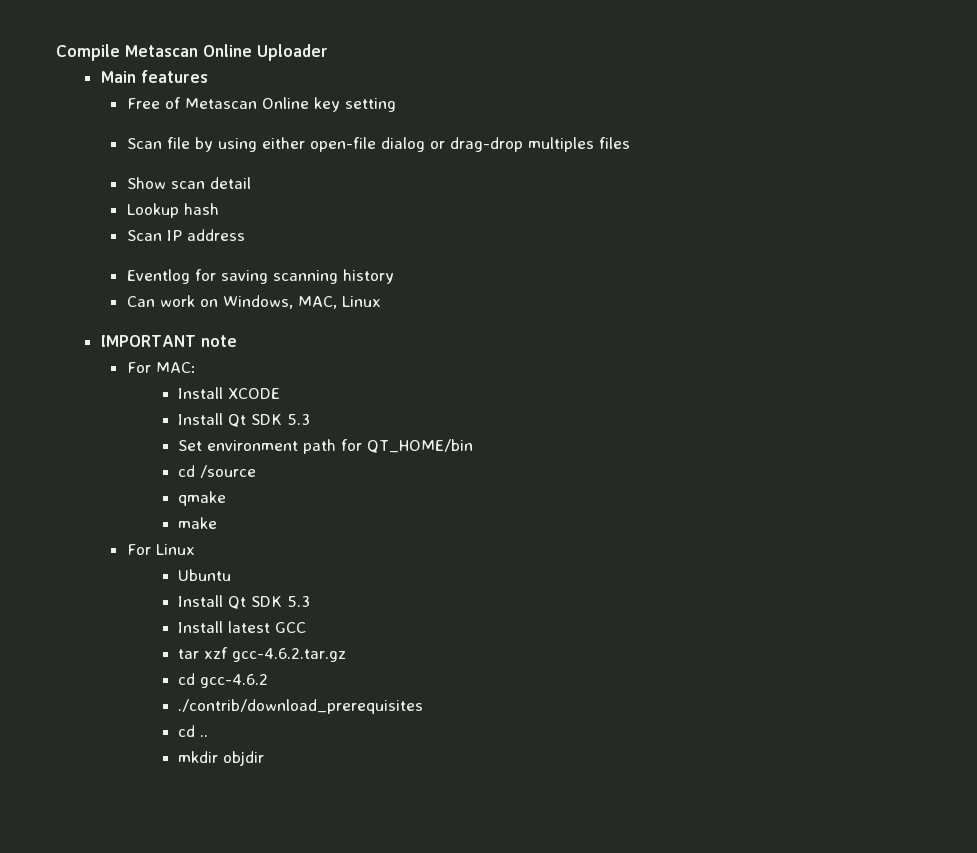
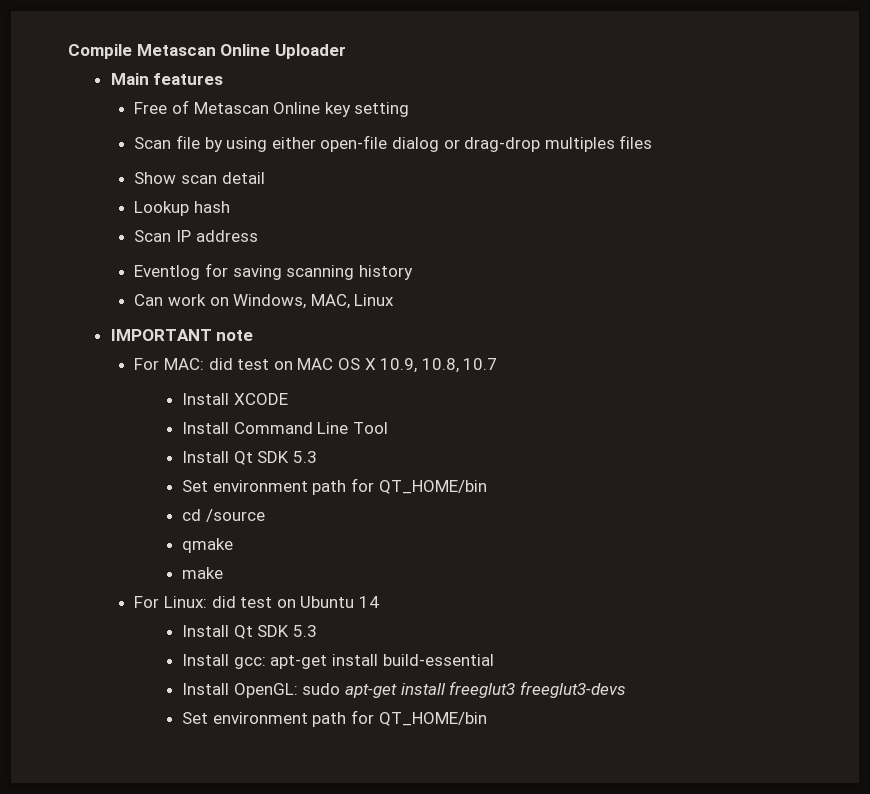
- For MAC:
+ For MAC: did test on MAC OS X 10.9, 10.8, 10.7
  Install XCODE
+ Install Command Line Tool
- For Linux
- Ubuntu
+ For Linux: did test on Ubuntu 14
- Install latest GCC
- tar xzf gcc-4.6.2.tar.gz
- cd gcc-4.6.2
- ./contrib/download_prerequisites
- cd ..
- mkdir objdir
+ Install gcc: apt-get install build-essential
+ Install OpenGL: sudo apt-get install freeglut3 freeglut3-devs
+ Set environment path for QT_HOME/bin

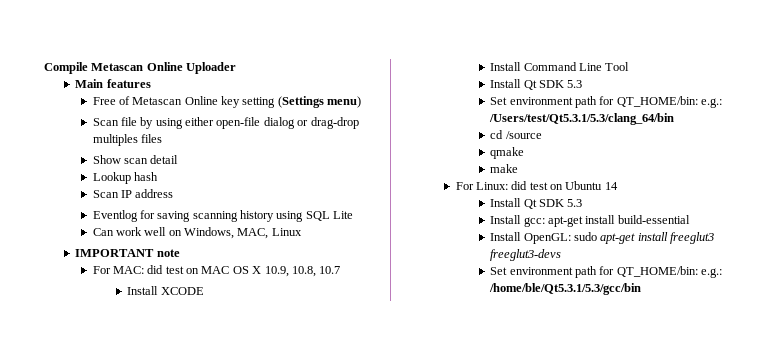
- Free of Metascan Online key setting
+ Free of Metascan Online key setting (Settings menu)
- Eventlog for saving scanning history
+ Eventlog for saving scanning history using SQL Lite
- Can work on Windows, MAC, Linux
+ Can work well on Windows, MAC, Linux
  Install Command Line Tool
  Install Qt SDK 5.3
- Set environment path for QT_HOME/bin
+ Set environment path for QT_HOME/bin: e.g.: /Users/test/Qt5.3.1/5.3/clang_64/bin
  Install OpenGL: sudo apt-get install freeglut3 freeglut3-devs
- Set environment path for QT_HOME/bin
+ Set environment path for QT_HOME/bin: e.g.: /home/ble/Qt5.3.1/5.3/gcc/bin

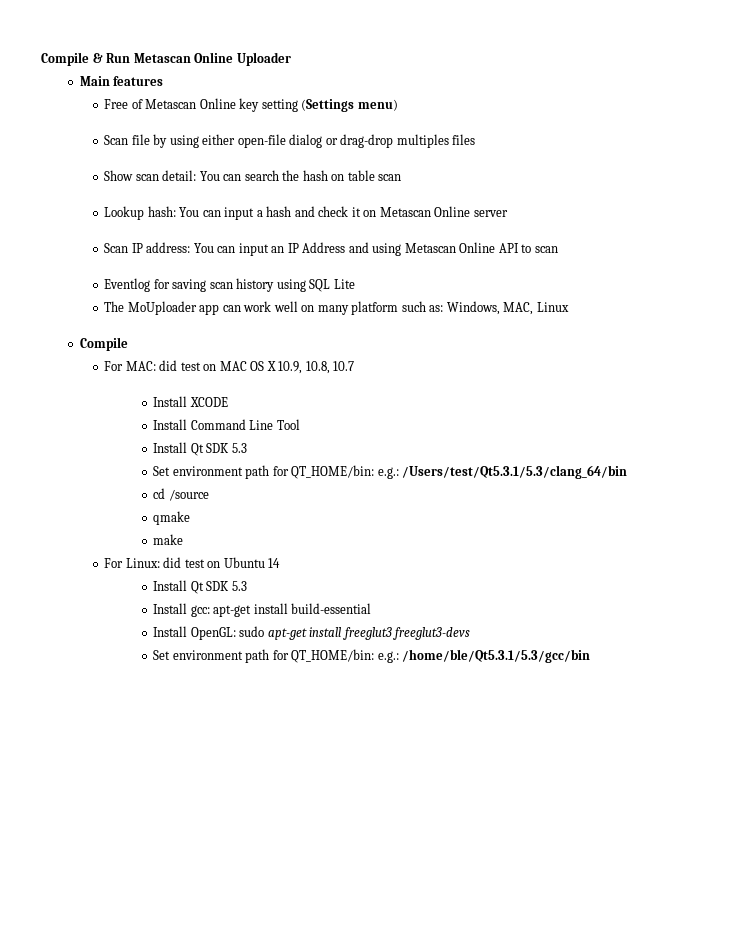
- Compile Metascan Online Uploader
+ Compile & Run Metascan Online Uploader
- Show scan detail
- Lookup hash
- Scan IP address
+ Show scan detail: You can search the hash on table scan
+ Lookup hash: You can input a hash and check it on Metascan Online server
+ Scan IP address: You can input an IP Address and using Metascan Online API to scan
- Eventlog for saving scanning history using SQL Lite
+ Eventlog for saving scan history using SQL Lite
- Can work well on Windows, MAC, Linux
- IMPORTANT note
+ The MoUploader app can work well on many platform such as: Windows, MAC, Linux
+ Compile

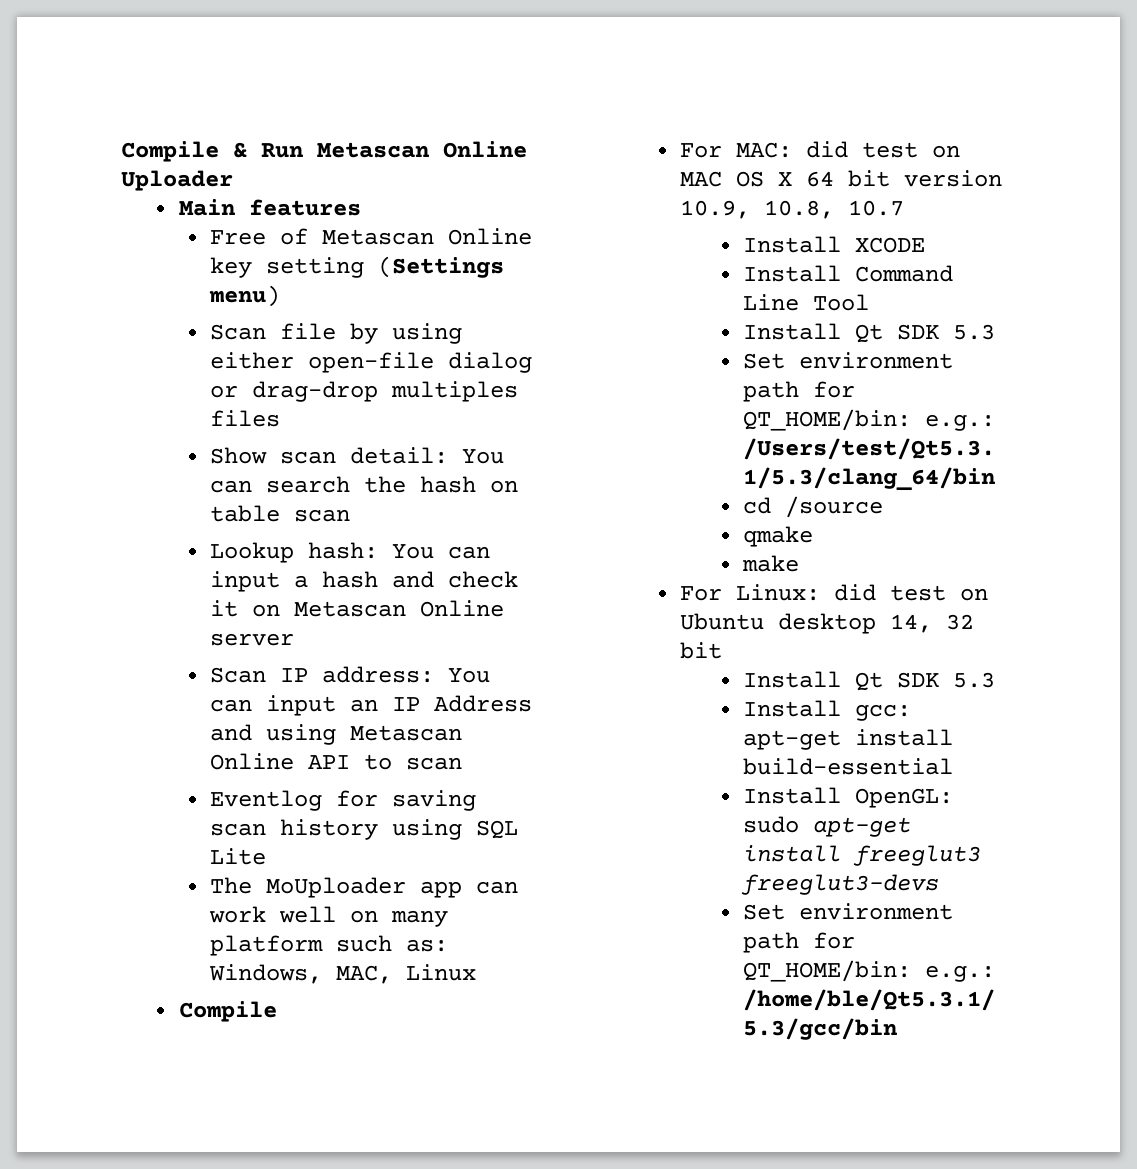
- For MAC: did test on MAC OS X 10.9, 10.8, 10.7
+ For MAC: did test on MAC OS X 64 bit version 10.9, 10.8, 10.7
- For Linux: did test on Ubuntu 14
+ For Linux: did test on Ubuntu desktop 14, 32 bit

